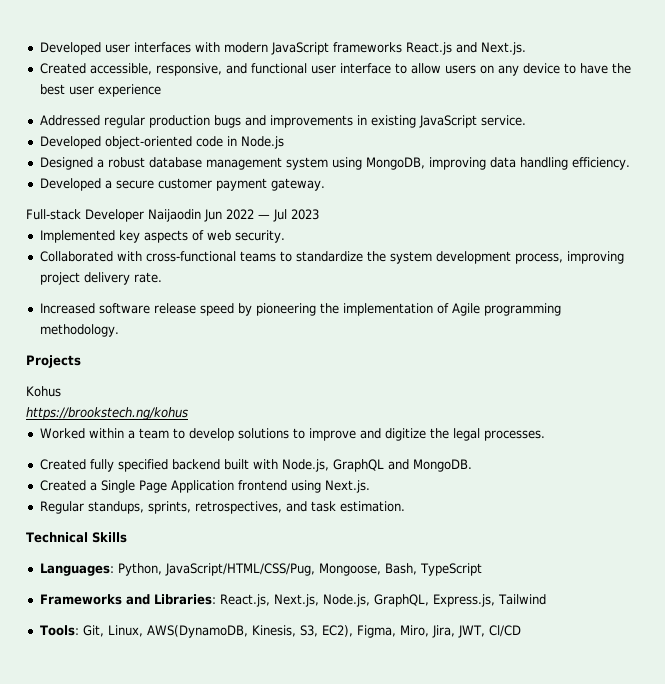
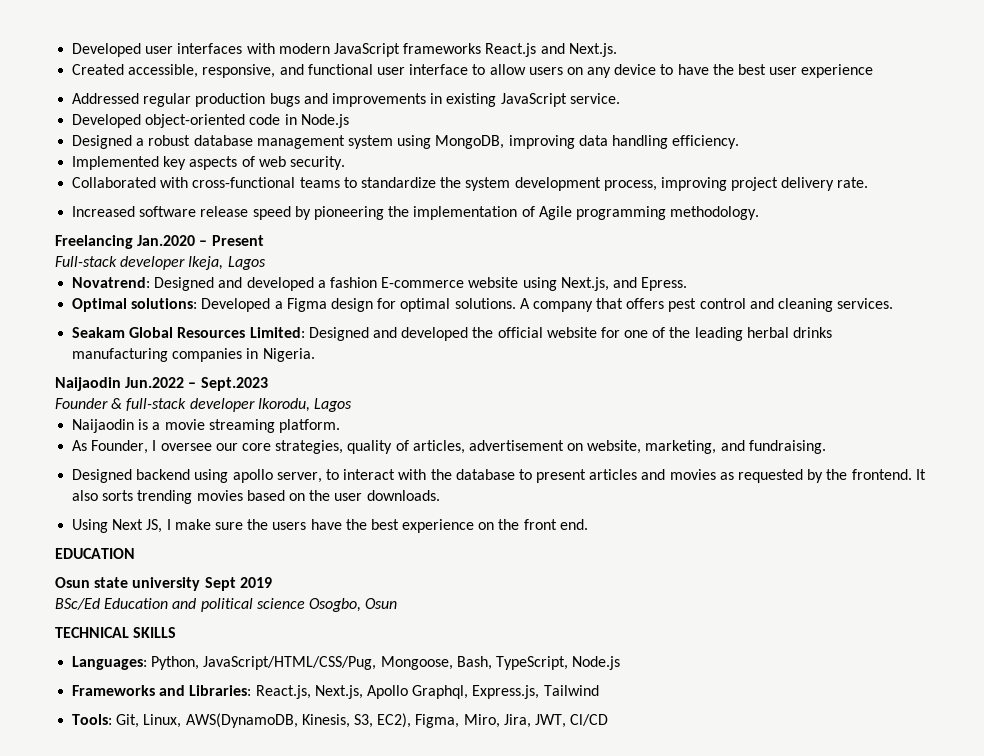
- Developed a secure customer payment gateway.
- Full-stack Developer Naijaodin Jun 2022 — Jul 2023
- Projects
- Kohus
- https://brookstech.ng/kohus
- Worked within a team to develop solutions to improve and digitize the legal processes.
- Created fully specified backend built with Node.js, GraphQL and MongoDB.
- Created a Single Page Application frontend using Next.js.
- Regular standups, sprints, retrospectives, and task estimation.
- Technical Skills
+ Freelancing Jan.2020 – Present
+ Full-stack developer Ikeja, Lagos
+ Novatrend: Designed and developed a fashion E-commerce website using Next.js, and Epress.
+ Optimal solutions: Developed a Figma design for optimal solutions. A company that offers pest control and cleaning services.
+ Seakam Global Resources Limited: Designed and developed the official website for one of the leading herbal drinks manufacturing companies in Nigeria.
+ Naijaodin Jun.2022 – Sept.2023
+ Founder & full-stack developer Ikorodu, Lagos
+ Naijaodin is a movie streaming platform.
+ As Founder, I oversee our core strategies, quality of articles, advertisement on website, marketing, and fundraising.
+ Designed backend using apollo server, to interact with the database to present articles and movies as requested by the frontend. It also sorts trending movies based on the user downloads.
+ Using Next JS, I make sure the users have the best experience on the front end.
+ EDUCATION
+ Osun state university Sept 2019
+ BSc/Ed Education and political science Osogbo, Osun
+ TECHNICAL SKILLS
- Languages: Python, JavaScript/HTML/CSS/Pug, Mongoose, Bash, TypeScript
+ Languages: Python, JavaScript/HTML/CSS/Pug, Mongoose, Bash, TypeScript, Node.js
- Frameworks and Libraries: React.js, Next.js, Node.js, GraphQL, Express.js, Tailwind
+ Frameworks and Libraries: React.js, Next.js, Apollo Graphql, Express.js, Tailwind

